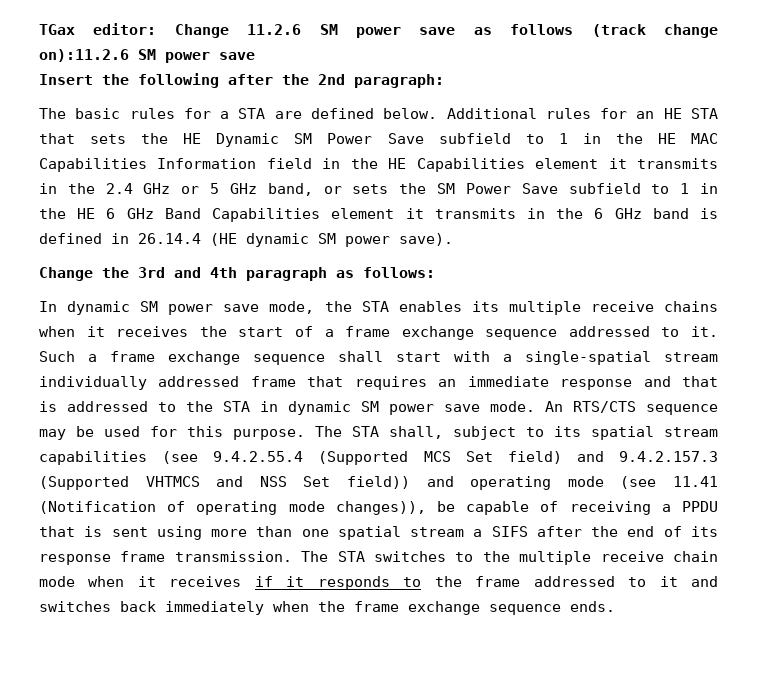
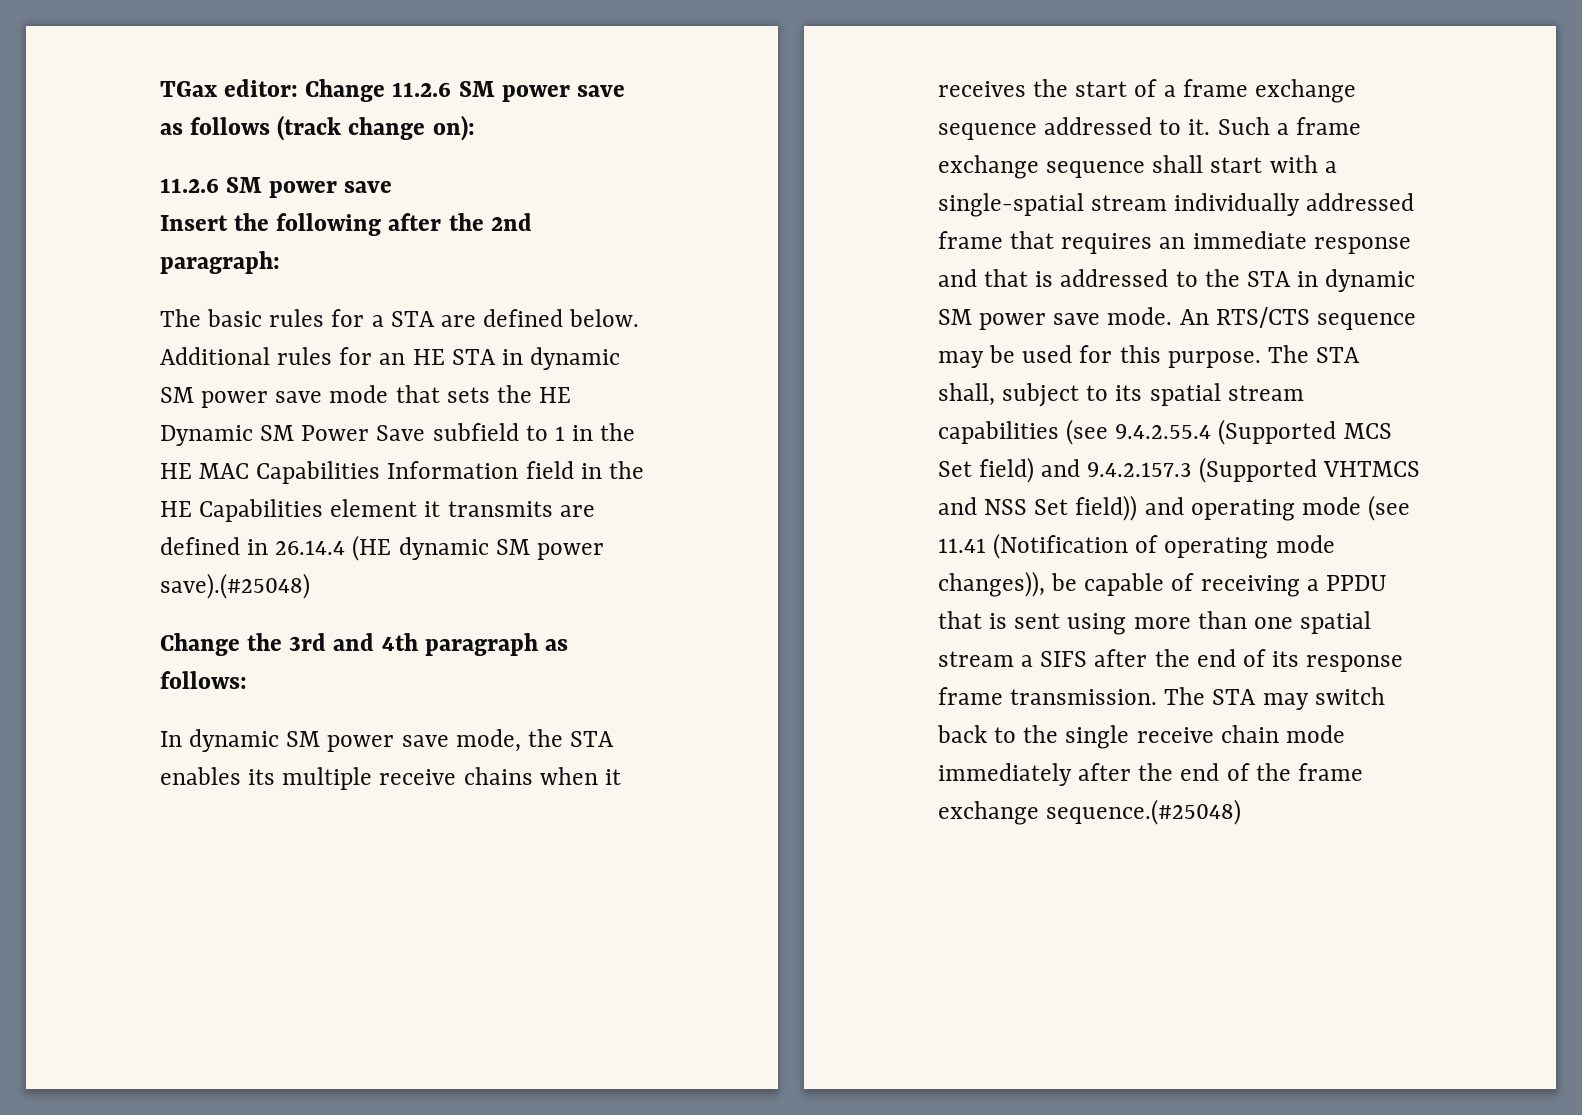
- TGax editor: Change 11.2.6 SM power save as follows (track change on):11.2.6 SM power save
+ TGax editor: Change 11.2.6 SM power save as follows (track change on):
+ 11.2.6 SM power save
- Additional rules for an HE STA that sets the HE Dynamic SM Power Save subfield to 1 in the HE MAC Capabilities Information field in the HE Capabilities element it transmits in the 2.4 GHz or 5 GHz band, or sets the SM Power Save subfield to 1 in the HE 6 GHz Band Capabilities element it transmits in the 6 GHz band is defined in 26.14.4 (HE dynamic SM power save).
+ Additional rules for an HE STA in dynamic SM power save mode that sets the HE Dynamic SM Power Save subfield to 1 in the HE MAC Capabilities Information field in the HE Capabilities element it transmits are defined in 26.14.4 (HE dynamic SM power save).(#25048)
- The STA switches to the multiple receive chain mode when it receives if it responds to the frame addressed to it and switches back immediately when the frame exchange sequence ends.
+ The STA may switch back to the single receive chain mode immediately after the end of the frame exchange sequence.(#25048)

